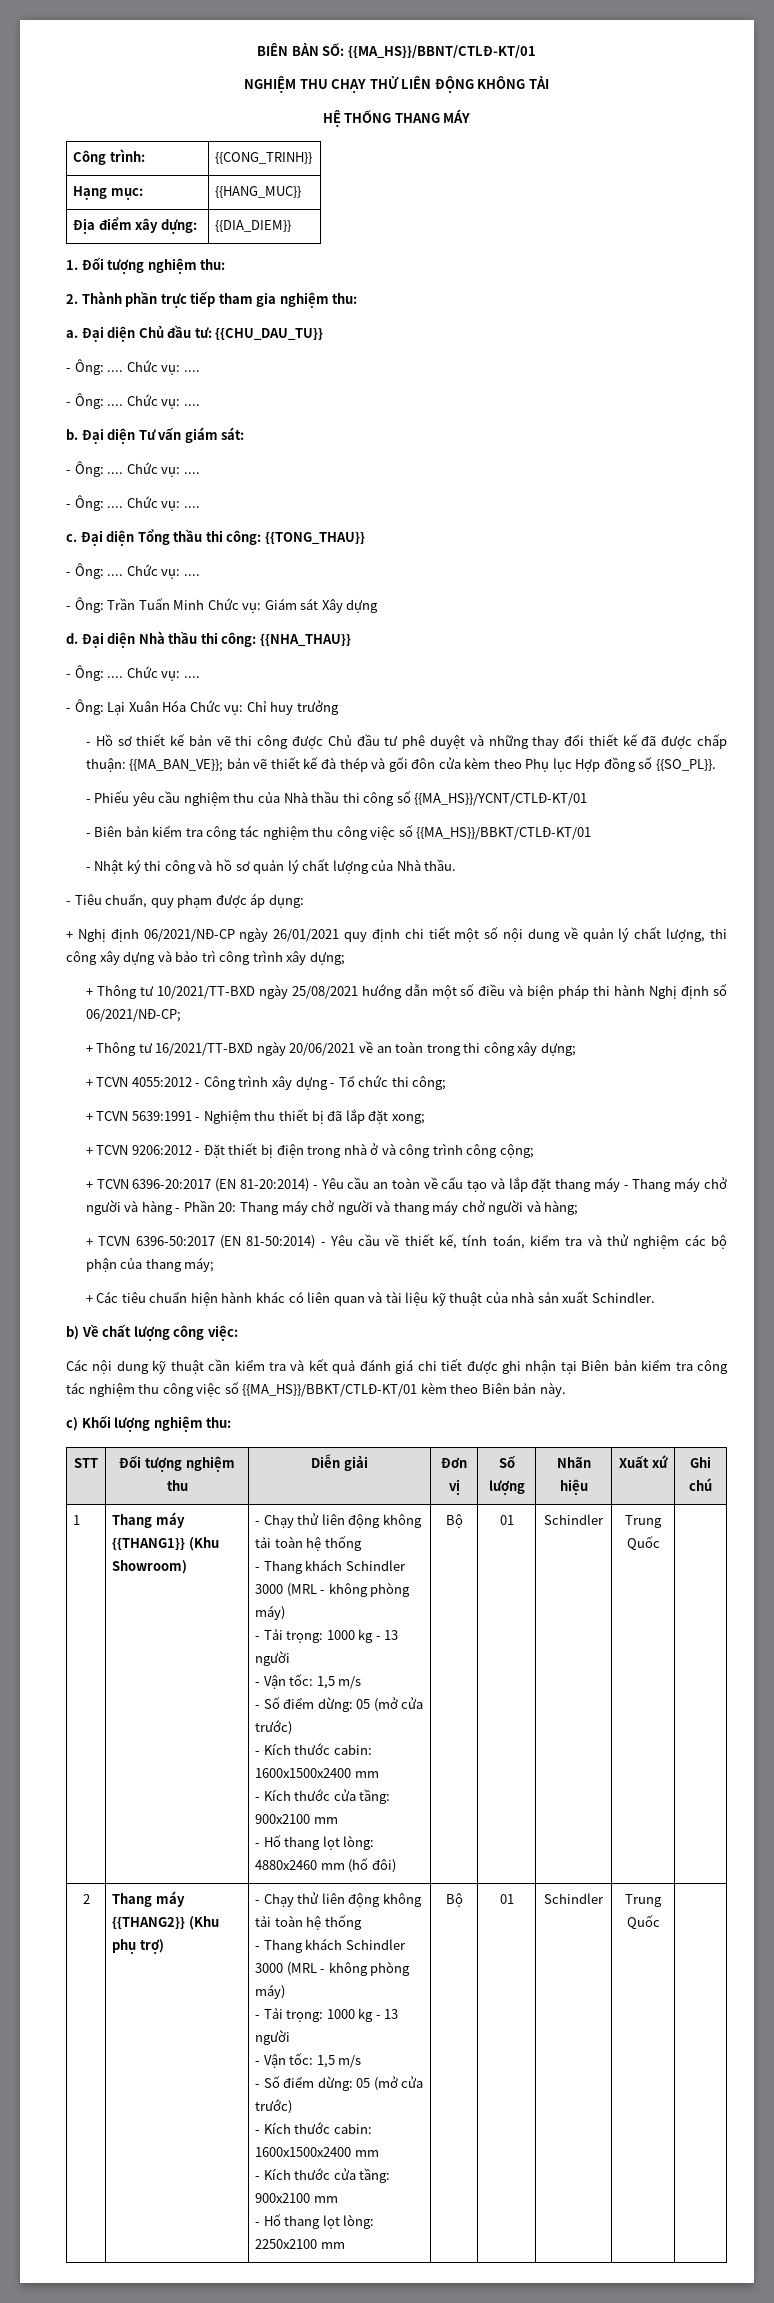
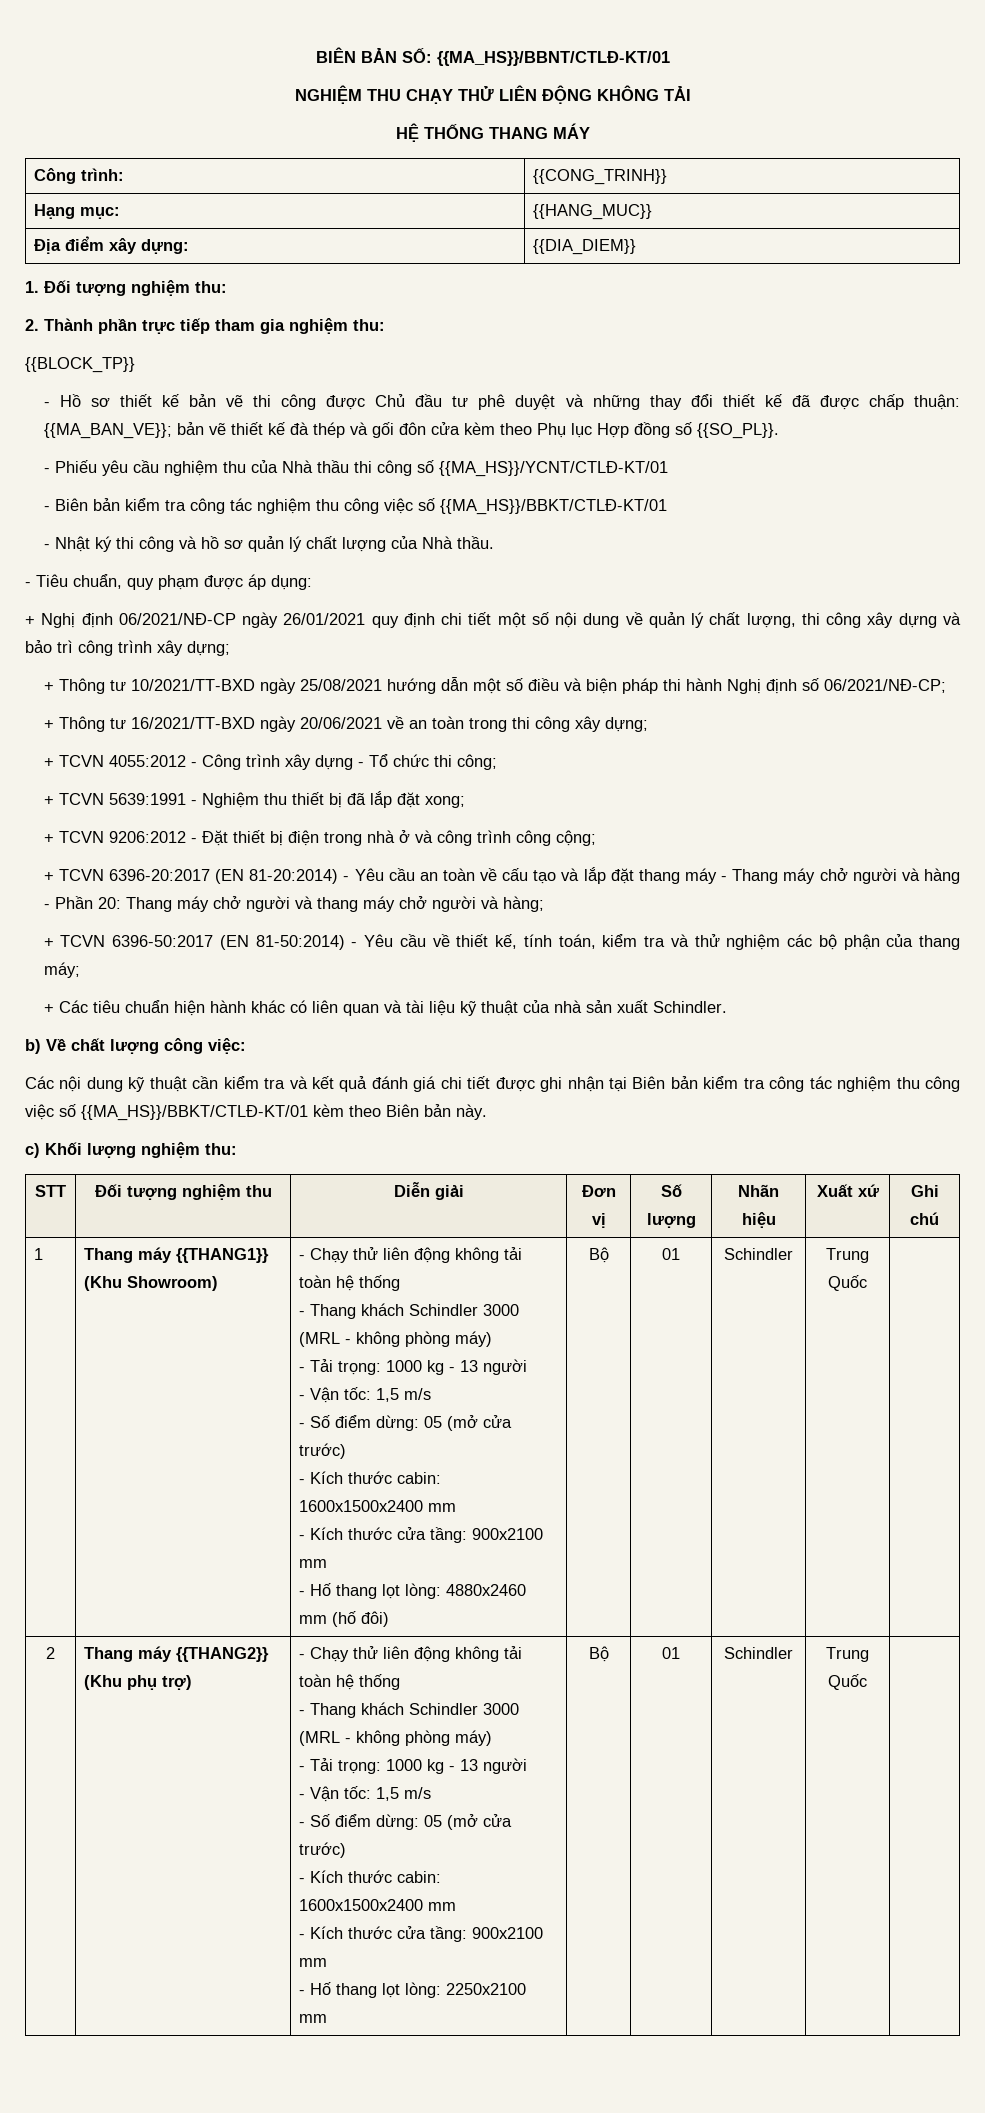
- a. Đại diện Chủ đầu tư: {{CHU_DAU_TU}}
- - Ông: .... Chức vụ: ....
- - Ông: .... Chức vụ: ....
- b. Đại diện Tư vấn giám sát:
- - Ông: .... Chức vụ: ....
- - Ông: .... Chức vụ: ....
- c. Đại diện Tổng thầu thi công: {{TONG_THAU}}
- - Ông: .... Chức vụ: ....
- - Ông: Trần Tuấn Minh Chức vụ: Giám sát Xây dựng
- d. Đại diện Nhà thầu thi công: {{NHA_THAU}}
- - Ông: .... Chức vụ: ....
- - Ông: Lại Xuân Hóa Chức vụ: Chỉ huy trưởng
+ {{BLOCK_TP}}

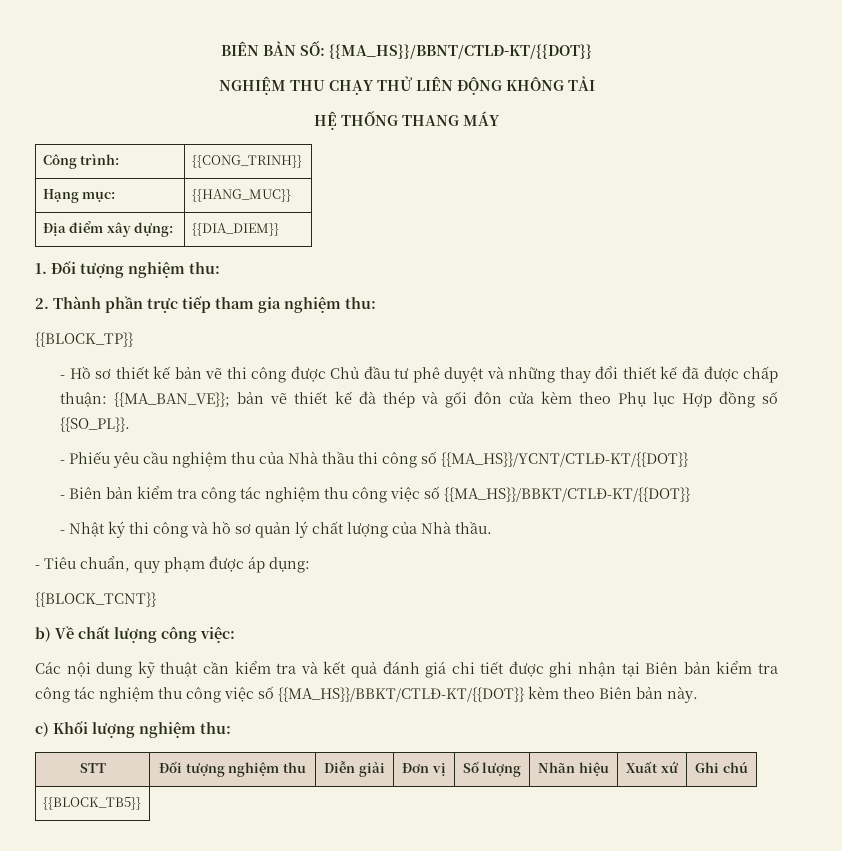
- BIÊN BẢN SỐ: {{MA_HS}}/BBNT/CTLĐ-KT/01
+ BIÊN BẢN SỐ: {{MA_HS}}/BBNT/CTLĐ-KT/{{DOT}}
- - Phiếu yêu cầu nghiệm thu của Nhà thầu thi công số {{MA_HS}}/YCNT/CTLĐ-KT/01
+ - Phiếu yêu cầu nghiệm thu của Nhà thầu thi công số {{MA_HS}}/YCNT/CTLĐ-KT/{{DOT}}
- - Biên bản kiểm tra công tác nghiệm thu công việc số {{MA_HS}}/BBKT/CTLĐ-KT/01
+ - Biên bản kiểm tra công tác nghiệm thu công việc số {{MA_HS}}/BBKT/CTLĐ-KT/{{DOT}}
- + Nghị định 06/2021/NĐ-CP ngày 26/01/2021 quy định chi tiết một số nội dung về quản lý chất lượng, thi công xây dựng và bảo trì công trình xây dựng;
- + Thông tư 10/2021/TT-BXD ngày 25/08/2021 hướng dẫn một số điều và biện pháp thi hành Nghị định số 06/2021/NĐ-CP;
- + Thông tư 16/2021/TT-BXD ngày 20/06/2021 về an toàn trong thi công xây dựng;
- + TCVN 4055:2012 - Công trình xây dựng - Tổ chức thi công;
- + TCVN 5639:1991 - Nghiệm thu thiết bị đã lắp đặt xong;
- + TCVN 9206:2012 - Đặt thiết bị điện trong nhà ở và công trình công cộng;
- + TCVN 6396-20:2017 (EN 81-20:2014) - Yêu cầu an toàn về cấu tạo và lắp đặt thang máy - Thang máy chở người và hàng - Phần 20: Thang máy chở người và thang máy chở người và hàng;
- + TCVN 6396-50:2017 (EN 81-50:2014) - Yêu cầu về thiết kế, tính toán, kiểm tra và thử nghiệm các bộ phận của thang máy;
- + Các tiêu chuẩn hiện hành khác có liên quan và tài liệu kỹ thuật của nhà sản xuất Schindler.
+ {{BLOCK_TCNT}}
- Các nội dung kỹ thuật cần kiểm tra và kết quả đánh giá chi tiết được ghi nhận tại Biên bản kiểm tra công tác nghiệm thu công việc số {{MA_HS}}/BBKT/CTLĐ-KT/01 kèm theo Biên bản này.
+ Các nội dung kỹ thuật cần kiểm tra và kết quả đánh giá chi tiết được ghi nhận tại Biên bản kiểm tra công tác nghiệm thu công việc số {{MA_HS}}/BBKT/CTLĐ-KT/{{DOT}} kèm theo Biên bản này.
- 1 | Thang máy {{THANG1}} (Khu Showroom) | - Chạy thử liên động không tải toàn hệ thống
- - Thang khách Schindler 3000 (MRL - không phòng máy)
- - Tải trọng: 1000 kg - 13 người
- - Vận tốc: 1,5 m/s
- - Số điểm dừng: 05 (mở cửa trước)
- - Kích thước cabin: 1600x1500x2400 mm
- - Kích thước cửa tầng: 900x2100 mm
- - Hố thang lọt lòng: 4880x2460 mm (hố đôi) | Bộ | 01 | Schindler | Trung Quốc |
- 2 | Thang máy {{THANG2}} (Khu phụ trợ) | - Chạy thử liên động không tải toàn hệ thống
- - Thang khách Schindler 3000 (MRL - không phòng máy)
- - Tải trọng: 1000 kg - 13 người
- - Vận tốc: 1,5 m/s
- - Số điểm dừng: 05 (mở cửa trước)
- - Kích thước cabin: 1600x1500x2400 mm
- - Kích thước cửa tầng: 900x2100 mm
- - Hố thang lọt lòng: 2250x2100 mm | Bộ | 01 | Schindler | Trung Quốc
+ {{BLOCK_TB5}}

